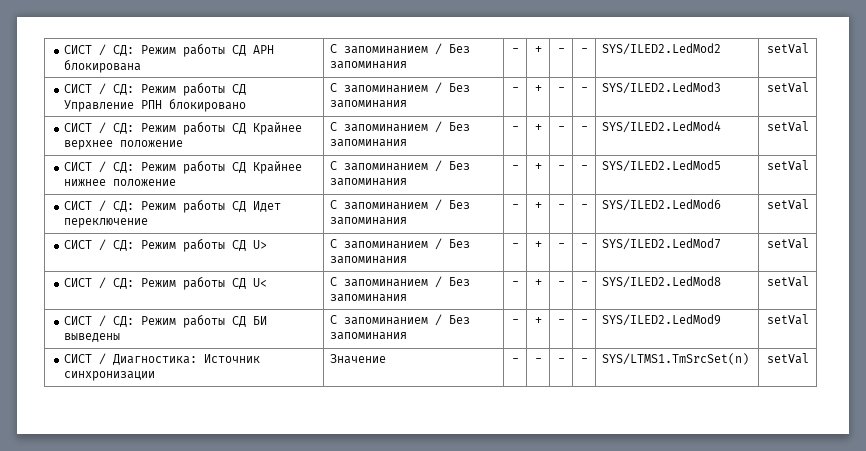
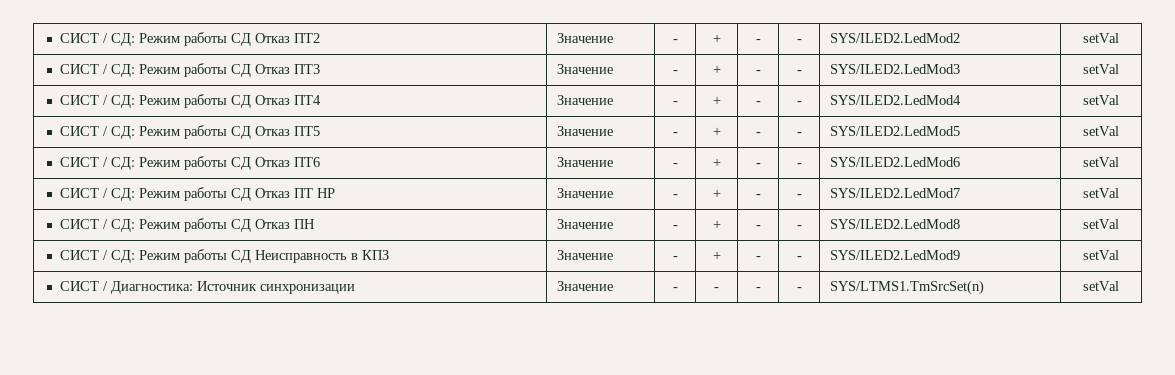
- СИСТ / СД: Режим работы СД АРН блокирована | С запоминанием / Без запоминания | - | + | - | - | SYS/ILED2.LedMod2 | setVal
+ СИСТ / СД: Режим работы СД Отказ ПТ2 | Значение | - | + | - | - | SYS/ILED2.LedMod2 | setVal
- СИСТ / СД: Режим работы СД Управление РПН блокировано | С запоминанием / Без запоминания | - | + | - | - | SYS/ILED2.LedMod3 | setVal
+ СИСТ / СД: Режим работы СД Отказ ПТ3 | Значение | - | + | - | - | SYS/ILED2.LedMod3 | setVal
- СИСТ / СД: Режим работы СД Крайнее верхнее положение | С запоминанием / Без запоминания | - | + | - | - | SYS/ILED2.LedMod4 | setVal
+ СИСТ / СД: Режим работы СД Отказ ПТ4 | Значение | - | + | - | - | SYS/ILED2.LedMod4 | setVal
- СИСТ / СД: Режим работы СД Крайнее нижнее положение | С запоминанием / Без запоминания | - | + | - | - | SYS/ILED2.LedMod5 | setVal
+ СИСТ / СД: Режим работы СД Отказ ПТ5 | Значение | - | + | - | - | SYS/ILED2.LedMod5 | setVal
- СИСТ / СД: Режим работы СД Идет переключение | С запоминанием / Без запоминания | - | + | - | - | SYS/ILED2.LedMod6 | setVal
+ СИСТ / СД: Режим работы СД Отказ ПТ6 | Значение | - | + | - | - | SYS/ILED2.LedMod6 | setVal
- СИСТ / СД: Режим работы СД U> | С запоминанием / Без запоминания | - | + | - | - | SYS/ILED2.LedMod7 | setVal
+ СИСТ / СД: Режим работы СД Отказ ПТ НР | Значение | - | + | - | - | SYS/ILED2.LedMod7 | setVal
- СИСТ / СД: Режим работы СД U< | С запоминанием / Без запоминания | - | + | - | - | SYS/ILED2.LedMod8 | setVal
+ СИСТ / СД: Режим работы СД Отказ ПН | Значение | - | + | - | - | SYS/ILED2.LedMod8 | setVal
- СИСТ / СД: Режим работы СД БИ выведены | С запоминанием / Без запоминания | - | + | - | - | SYS/ILED2.LedMod9 | setVal
+ СИСТ / СД: Режим работы СД Неисправность в КПЗ | Значение | - | + | - | - | SYS/ILED2.LedMod9 | setVal

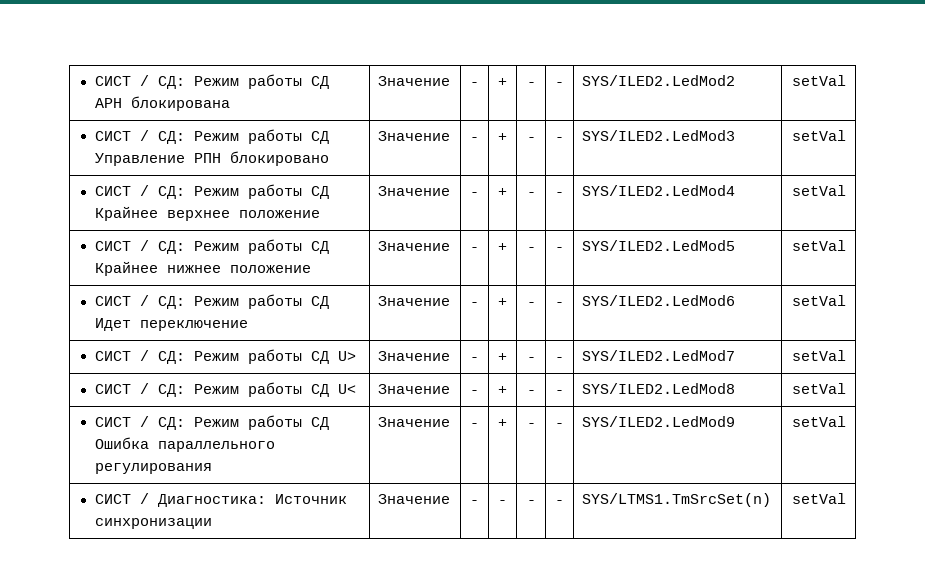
- СИСТ / СД: Режим работы СД Отказ ПТ2 | Значение | - | + | - | - | SYS/ILED2.LedMod2 | setVal
+ СИСТ / СД: Режим работы СД АРН блокирована | Значение | - | + | - | - | SYS/ILED2.LedMod2 | setVal
- СИСТ / СД: Режим работы СД Отказ ПТ3 | Значение | - | + | - | - | SYS/ILED2.LedMod3 | setVal
+ СИСТ / СД: Режим работы СД Управление РПН блокировано | Значение | - | + | - | - | SYS/ILED2.LedMod3 | setVal
- СИСТ / СД: Режим работы СД Отказ ПТ4 | Значение | - | + | - | - | SYS/ILED2.LedMod4 | setVal
+ СИСТ / СД: Режим работы СД Крайнее верхнее положение | Значение | - | + | - | - | SYS/ILED2.LedMod4 | setVal
- СИСТ / СД: Режим работы СД Отказ ПТ5 | Значение | - | + | - | - | SYS/ILED2.LedMod5 | setVal
+ СИСТ / СД: Режим работы СД Крайнее нижнее положение | Значение | - | + | - | - | SYS/ILED2.LedMod5 | setVal
- СИСТ / СД: Режим работы СД Отказ ПТ6 | Значение | - | + | - | - | SYS/ILED2.LedMod6 | setVal
+ СИСТ / СД: Режим работы СД Идет переключение | Значение | - | + | - | - | SYS/ILED2.LedMod6 | setVal
- СИСТ / СД: Режим работы СД Отказ ПТ НР | Значение | - | + | - | - | SYS/ILED2.LedMod7 | setVal
+ СИСТ / СД: Режим работы СД U> | Значение | - | + | - | - | SYS/ILED2.LedMod7 | setVal
- СИСТ / СД: Режим работы СД Отказ ПН | Значение | - | + | - | - | SYS/ILED2.LedMod8 | setVal
+ СИСТ / СД: Режим работы СД U< | Значение | - | + | - | - | SYS/ILED2.LedMod8 | setVal
- СИСТ / СД: Режим работы СД Неисправность в КПЗ | Значение | - | + | - | - | SYS/ILED2.LedMod9 | setVal
+ СИСТ / СД: Режим работы СД Ошибка параллельного регулирования | Значение | - | + | - | - | SYS/ILED2.LedMod9 | setVal

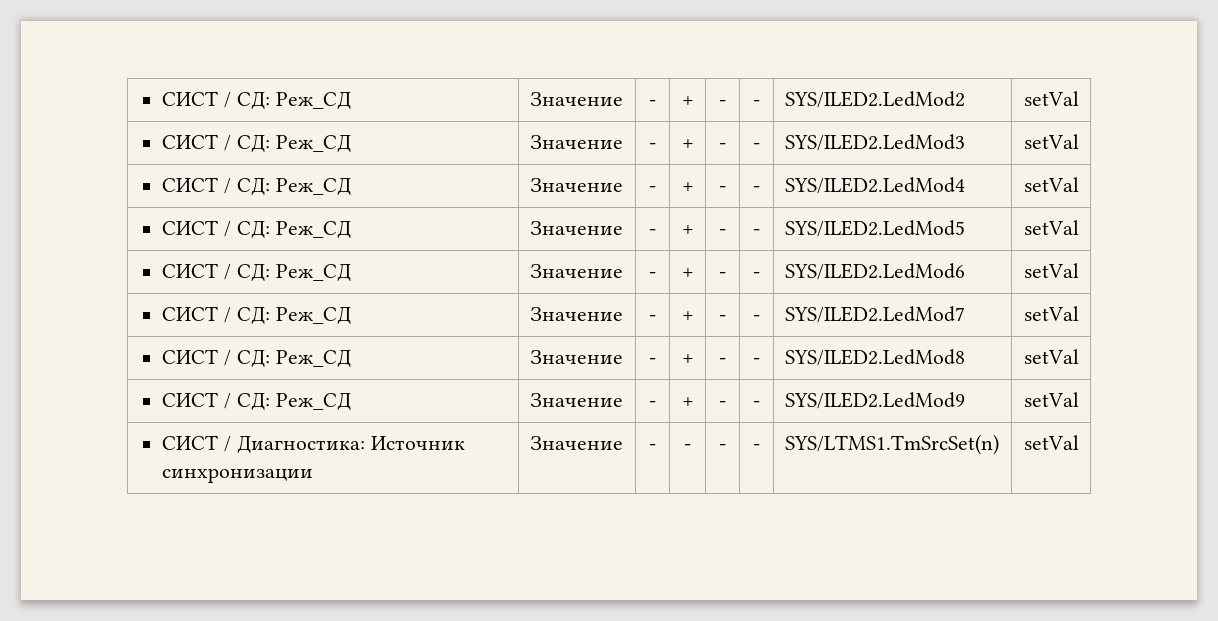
- СИСТ / СД: Режим работы СД АРН блокирована | Значение | - | + | - | - | SYS/ILED2.LedMod2 | setVal
+ СИСТ / СД: Реж_СД | Значение | - | + | - | - | SYS/ILED2.LedMod2 | setVal
- СИСТ / СД: Режим работы СД Управление РПН блокировано | Значение | - | + | - | - | SYS/ILED2.LedMod3 | setVal
+ СИСТ / СД: Реж_СД | Значение | - | + | - | - | SYS/ILED2.LedMod3 | setVal
- СИСТ / СД: Режим работы СД Крайнее верхнее положение | Значение | - | + | - | - | SYS/ILED2.LedMod4 | setVal
+ СИСТ / СД: Реж_СД | Значение | - | + | - | - | SYS/ILED2.LedMod4 | setVal
- СИСТ / СД: Режим работы СД Крайнее нижнее положение | Значение | - | + | - | - | SYS/ILED2.LedMod5 | setVal
+ СИСТ / СД: Реж_СД | Значение | - | + | - | - | SYS/ILED2.LedMod5 | setVal
- СИСТ / СД: Режим работы СД Идет переключение | Значение | - | + | - | - | SYS/ILED2.LedMod6 | setVal
+ СИСТ / СД: Реж_СД | Значение | - | + | - | - | SYS/ILED2.LedMod6 | setVal
- СИСТ / СД: Режим работы СД U> | Значение | - | + | - | - | SYS/ILED2.LedMod7 | setVal
+ СИСТ / СД: Реж_СД | Значение | - | + | - | - | SYS/ILED2.LedMod7 | setVal
- СИСТ / СД: Режим работы СД U< | Значение | - | + | - | - | SYS/ILED2.LedMod8 | setVal
+ СИСТ / СД: Реж_СД | Значение | - | + | - | - | SYS/ILED2.LedMod8 | setVal
- СИСТ / СД: Режим работы СД Ошибка параллельного регулирования | Значение | - | + | - | - | SYS/ILED2.LedMod9 | setVal
+ СИСТ / СД: Реж_СД | Значение | - | + | - | - | SYS/ILED2.LedMod9 | setVal

